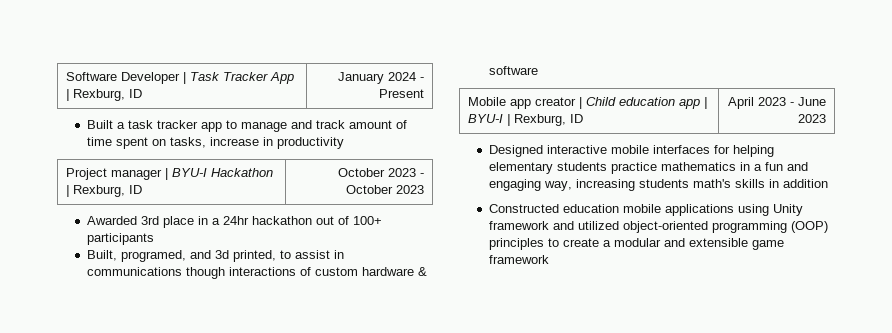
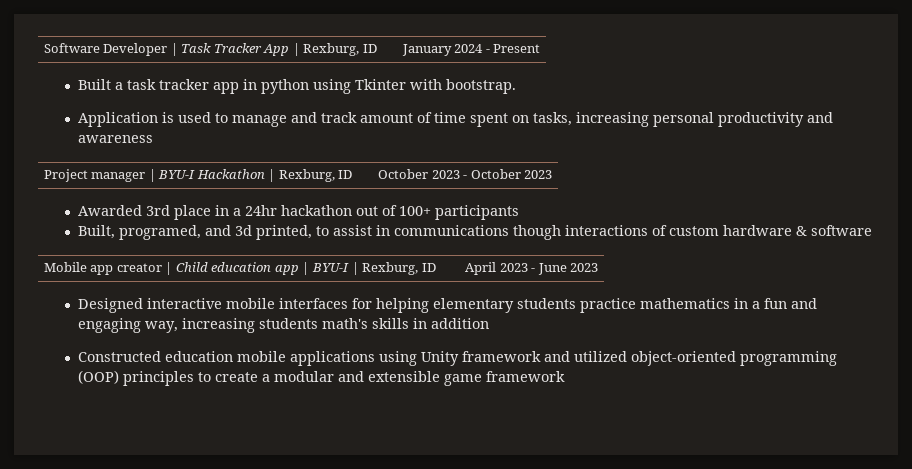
- Built a task tracker app to manage and track amount of time spent on tasks, increase in productivity
+ Built a task tracker app in python using Tkinter with bootstrap.
+ Application is used to manage and track amount of time spent on tasks, increasing personal productivity and awareness

